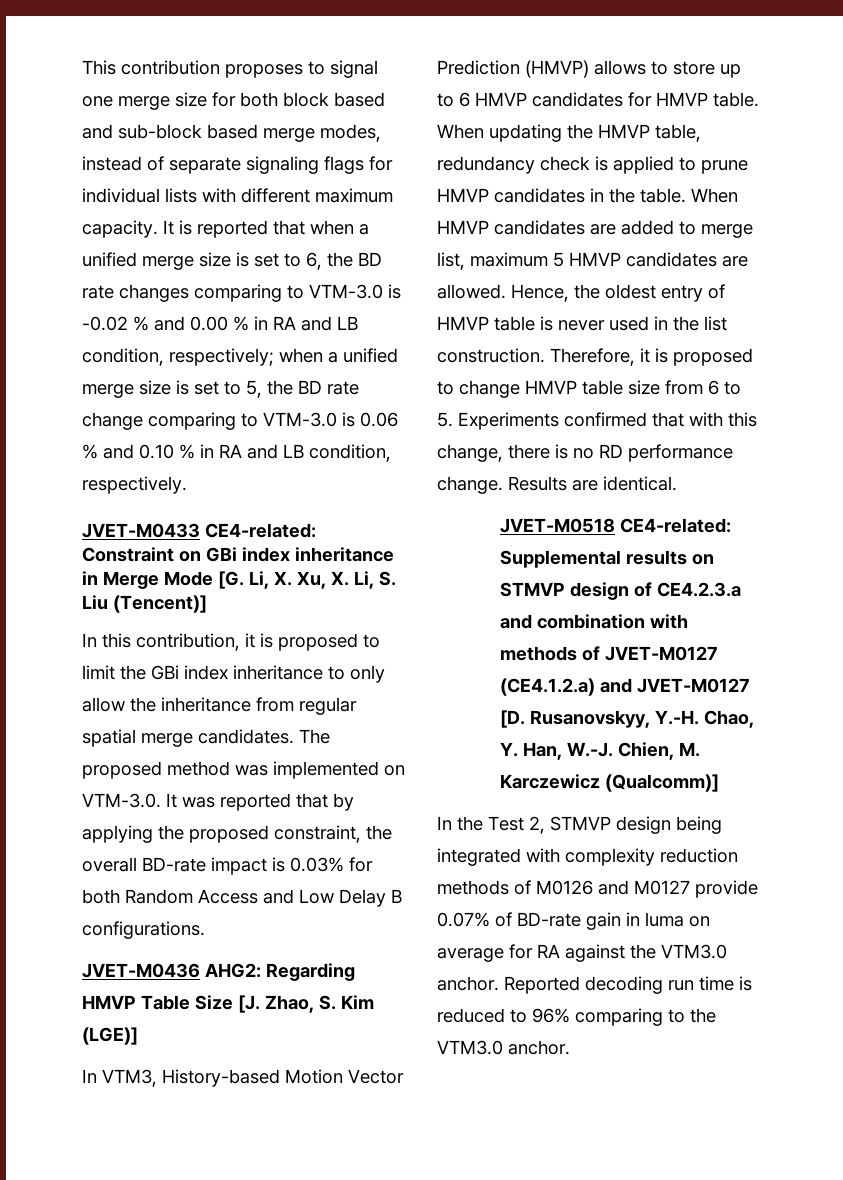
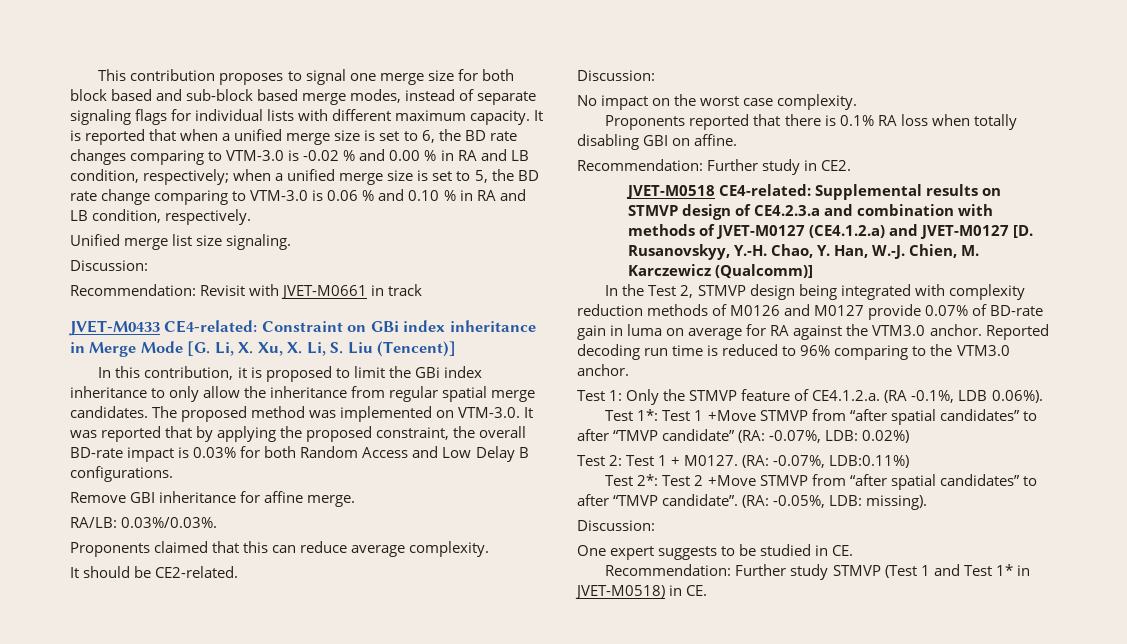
+ Unified merge list size signaling.
+ Discussion:
+ Recommendation: Revisit with JVET-M0661 in track
- JVET-M0436 AHG2: Regarding HMVP Table Size [J. Zhao, S. Kim (LGE)]
- In VTM3, History-based Motion Vector Prediction (HMVP) allows to store up to 6 HMVP candidates for HMVP table. When updating the HMVP table, redundancy check is applied to prune HMVP candidates in the table. When HMVP candidates are added to merge list, maximum 5 HMVP candidates are allowed. Hence, the oldest entry of HMVP table is never used in the list construction. Therefore, it is proposed to change HMVP table size from 6 to 5. Experiments confirmed that with this change, there is no RD performance change. Results are identical.
+ Remove GBI inheritance for affine merge.
+ RA/LB: 0.03%/0.03%.
+ Proponents claimed that this can reduce average complexity.
+ It should be CE2-related.
+ Discussion:
+ No impact on the worst case complexity.
+ Proponents reported that there is 0.1% RA loss when totally disabling GBI on affine.
+ Recommendation: Further study in CE2.
+ Test 1: Only the STMVP feature of CE4.1.2.a. (RA -0.1%, LDB 0.06%).
+ Test 1*: Test 1 +Move STMVP from “after spatial candidates” to after “TMVP candidate” (RA: -0.07%, LDB: 0.02%)
+ Test 2: Test 1 + M0127. (RA: -0.07%, LDB:0.11%)
+ Test 2*: Test 2 +Move STMVP from “after spatial candidates” to after “TMVP candidate”. (RA: -0.05%, LDB: missing).
+ Discussion:
+ One expert suggests to be studied in CE.
+ Recommendation: Further study STMVP (Test 1 and Test 1* in JVET-M0518) in CE.

